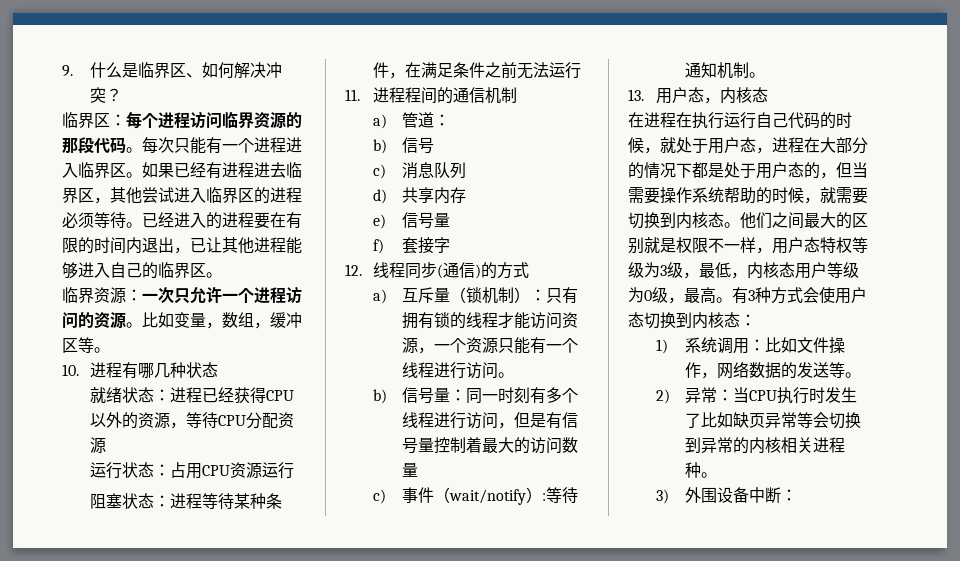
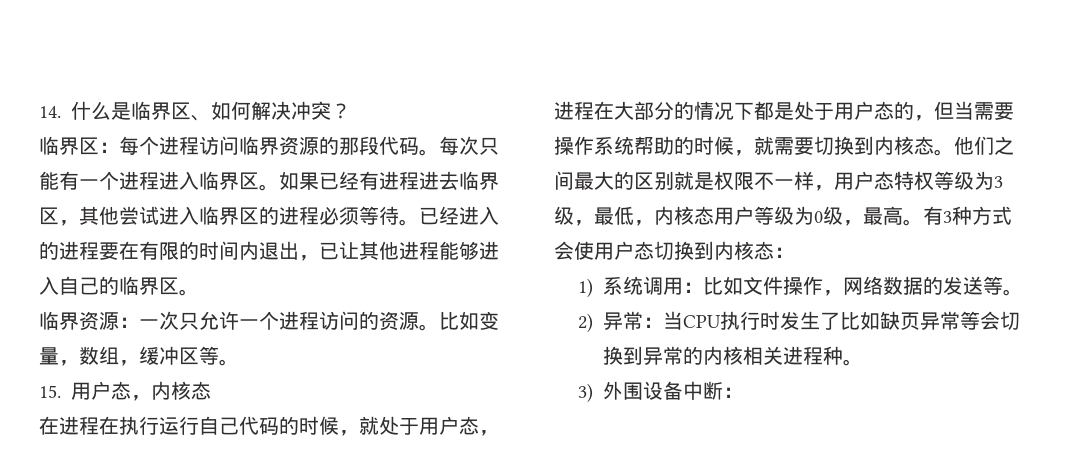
- 9.什么是临界区、如何解决冲突？
+ 14.什么是临界区、如何解决冲突？
- 10.进程有哪几种状态
- 就绪状态：进程已经获得CPU以外的资源，等待CPU分配资源
- 运行状态：占用CPU资源运行
- 阻塞状态：进程等待某种条件，在满足条件之前无法运行
- 11.进程程间的通信机制
- a)管道：
- b)信号
- c)消息队列
- d)共享内存
- e)信号量
- f)套接字
- 12.线程同步(通信)的方式
- a)互斥量（锁机制）：只有拥有锁的线程才能访问资源，一个资源只能有一个线程进行访问。
- b)信号量：同一时刻有多个线程进行访问，但是有信号量控制着最大的访问数量
- c)事件（wait/notify）:等待通知机制。
- 13.用户态，内核态
+ 15.用户态，内核态

